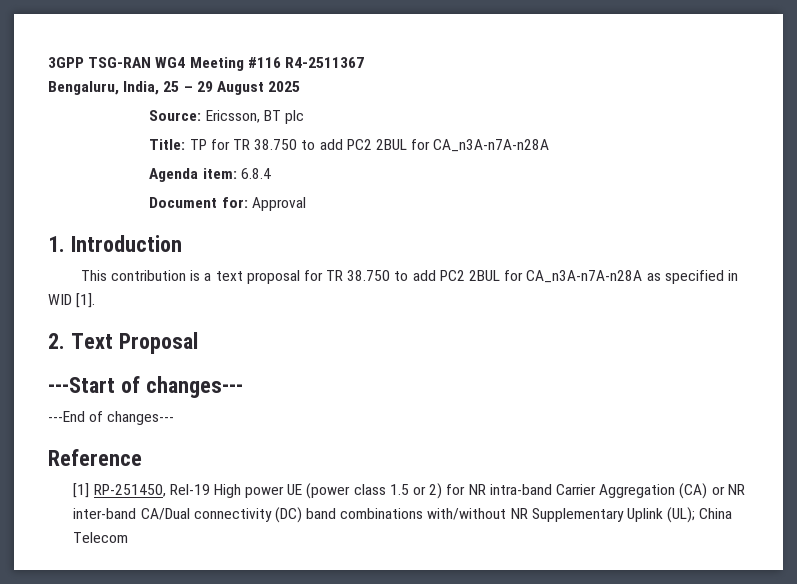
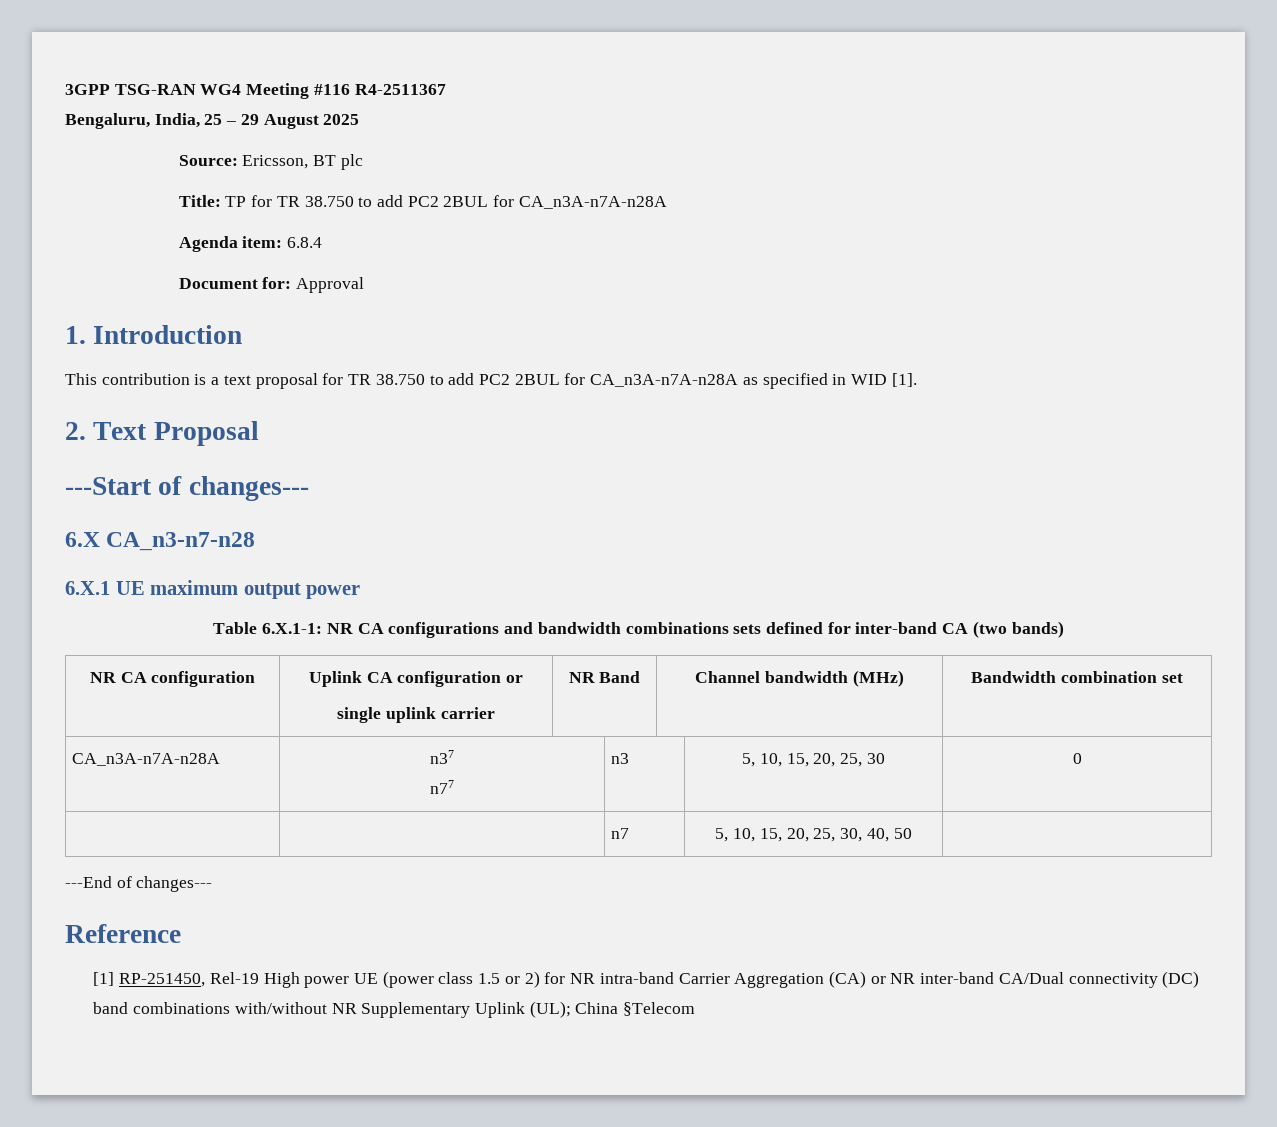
+ 6.X CA_n3-n7-n28
+ 6.X.1 UE maximum output power
+ Table 6.X.1-1: NR CA configurations and bandwidth combinations sets defined for inter-band CA (two bands)
+ NR CA configuration | Uplink CA configuration or
+ single uplink carrier | NR Band | Channel bandwidth (MHz) | Bandwidth combination set
+ CA_n3A-n7A-n28A | n37
+ n77 | n3 | 5, 10, 15, 20, 25, 30 | 0
+ | | n7 | 5, 10, 15, 20, 25, 30, 40, 50 |
- [1] RP-251450, Rel-19 High power UE (power class 1.5 or 2) for NR intra-band Carrier Aggregation (CA) or NR inter-band CA/Dual connectivity (DC) band combinations with/without NR Supplementary Uplink (UL); China Telecom
+ [1] RP-251450, Rel-19 High power UE (power class 1.5 or 2) for NR intra-band Carrier Aggregation (CA) or NR inter-band CA/Dual connectivity (DC) band combinations with/without NR Supplementary Uplink (UL); China §Telecom

